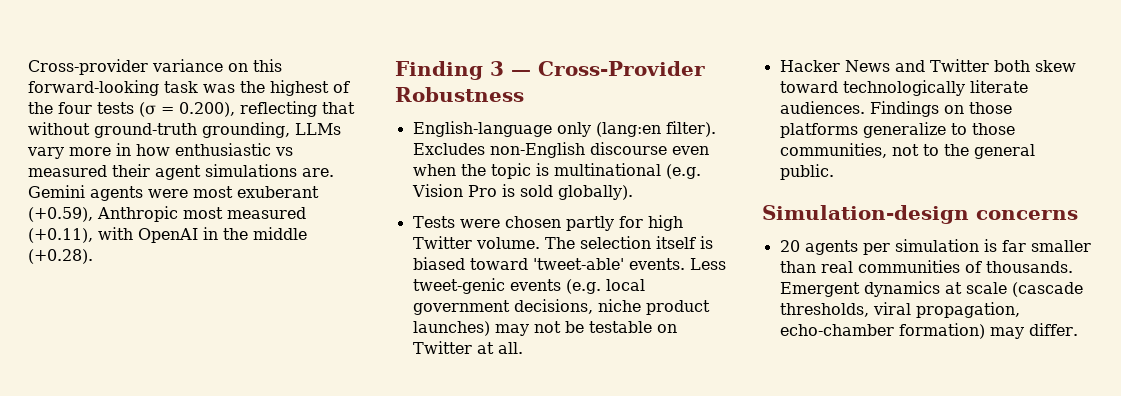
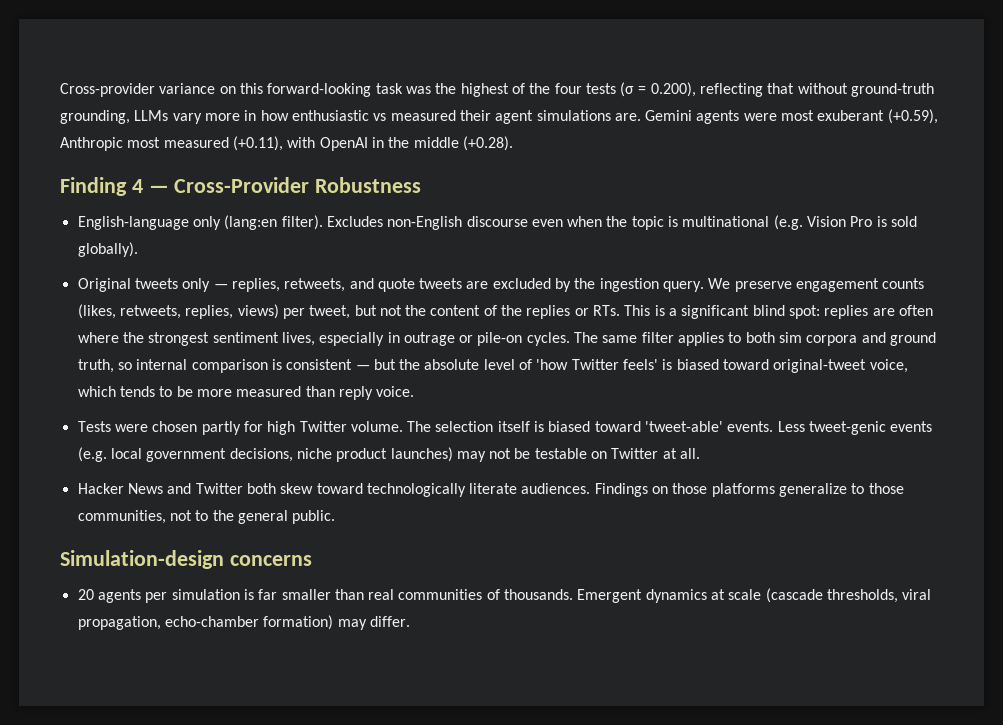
- Finding 3 — Cross-Provider Robustness
+ Finding 4 — Cross-Provider Robustness
+ Original tweets only — replies, retweets, and quote tweets are excluded by the ingestion query. We preserve engagement counts (likes, retweets, replies, views) per tweet, but not the content of the replies or RTs. This is a significant blind spot: replies are often where the strongest sentiment lives, especially in outrage or pile-on cycles. The same filter applies to both sim corpora and ground truth, so internal comparison is consistent — but the absolute level of 'how Twitter feels' is biased toward original-tweet voice, which tends to be more measured than reply voice.

